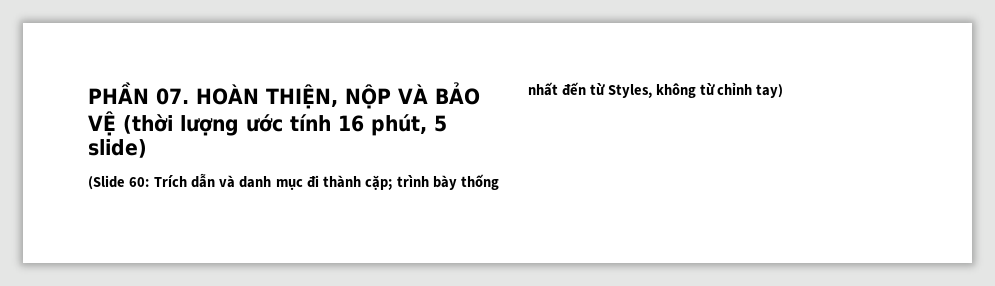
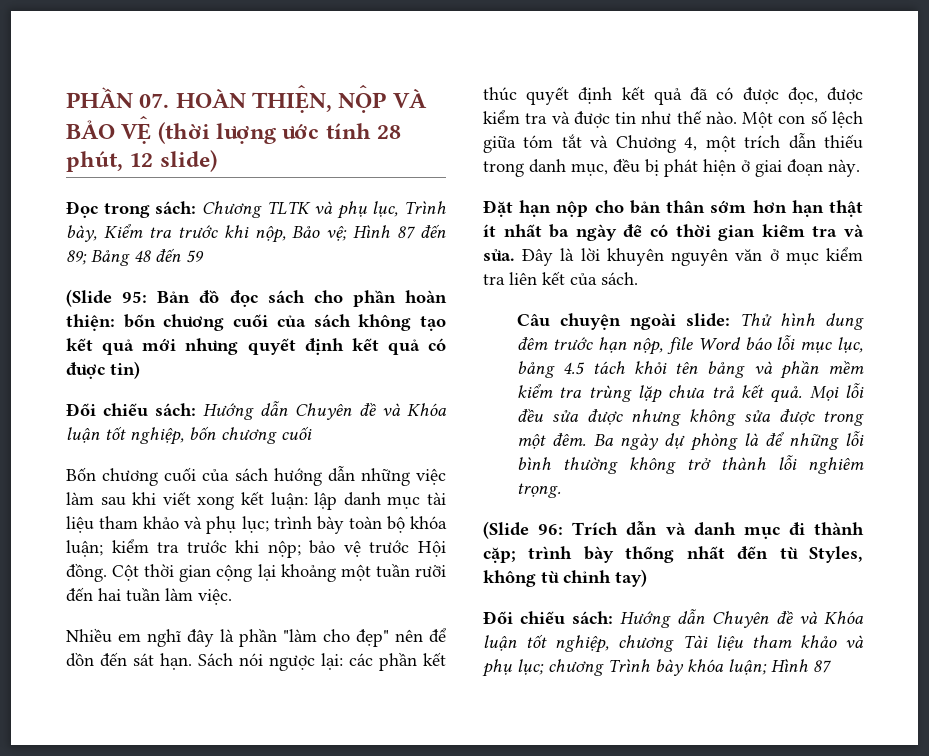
- PHẦN 07. HOÀN THIỆN, NỘP VÀ BẢO VỆ (thời lượng ước tính 16 phút, 5 slide)
- (Slide 60: Trích dẫn và danh mục đi thành cặp; trình bày thống nhất đến từ Styles, không từ chỉnh tay)
+ PHẦN 07. HOÀN THIỆN, NỘP VÀ BẢO VỆ (thời lượng ước tính 28 phút, 12 slide)
+ Đọc trong sách: Chương TLTK và phụ lục, Trình bày, Kiểm tra trước khi nộp, Bảo vệ; Hình 87 đến 89; Bảng 48 đến 59
+ (Slide 95: Bản đồ đọc sách cho phần hoàn thiện: bốn chương cuối của sách không tạo kết quả mới nhưng quyết định kết quả có được tin)
+ Đối chiếu sách: Hướng dẫn Chuyên đề và Khóa luận tốt nghiệp, bốn chương cuối
+ Bốn chương cuối của sách hướng dẫn những việc làm sau khi viết xong kết luận: lập danh mục tài liệu tham khảo và phụ lục; trình bày toàn bộ khóa luận; kiểm tra trước khi nộp; bảo vệ trước Hội đồng. Cột thời gian cộng lại khoảng một tuần rưỡi đến hai tuần làm việc.
+ Nhiều em nghĩ đây là phần "làm cho đẹp" nên để dồn đến sát hạn. Sách nói ngược lại: các phần kết thúc quyết định kết quả đã có được đọc, được kiểm tra và được tin như thế nào. Một con số lệch giữa tóm tắt và Chương 4, một trích dẫn thiếu trong danh mục, đều bị phát hiện ở giai đoạn này.
+ Đặt hạn nộp cho bản thân sớm hơn hạn thật ít nhất ba ngày để có thời gian kiểm tra và sửa. Đây là lời khuyên nguyên văn ở mục kiểm tra liên kết của sách.
+ Câu chuyện ngoài slide: Thử hình dung đêm trước hạn nộp, file Word báo lỗi mục lục, bảng 4.5 tách khỏi tên bảng và phần mềm kiểm tra trùng lặp chưa trả kết quả. Mọi lỗi đều sửa được nhưng không sửa được trong một đêm. Ba ngày dự phòng là để những lỗi bình thường không trở thành lỗi nghiêm trọng.
+ (Slide 96: Trích dẫn và danh mục đi thành cặp; trình bày thống nhất đến từ Styles, không từ chỉnh tay)
+ Đối chiếu sách: Hướng dẫn Chuyên đề và Khóa luận tốt nghiệp, chương Tài liệu tham khảo và phụ lục; chương Trình bày khóa luận; Hình 87

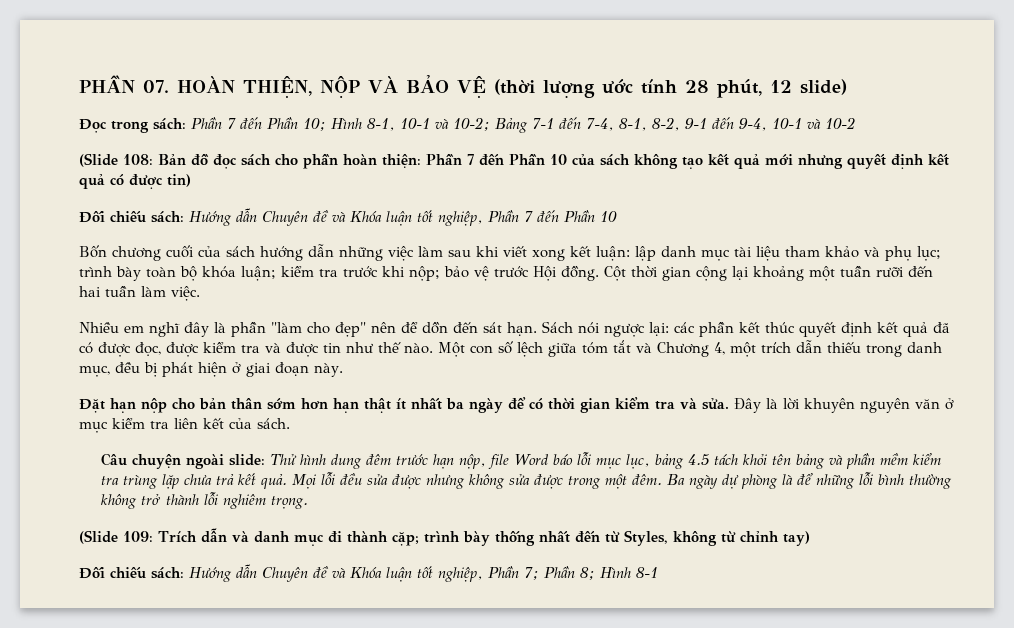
- Đọc trong sách: Chương TLTK và phụ lục, Trình bày, Kiểm tra trước khi nộp, Bảo vệ; Hình 87 đến 89; Bảng 48 đến 59
- (Slide 95: Bản đồ đọc sách cho phần hoàn thiện: bốn chương cuối của sách không tạo kết quả mới nhưng quyết định kết quả có được tin)
+ Đọc trong sách: Phần 7 đến Phần 10; Hình 8-1, 10-1 và 10-2; Bảng 7-1 đến 7-4, 8-1, 8-2, 9-1 đến 9-4, 10-1 và 10-2
+ (Slide 108: Bản đồ đọc sách cho phần hoàn thiện: Phần 7 đến Phần 10 của sách không tạo kết quả mới nhưng quyết định kết quả có được tin)
- Đối chiếu sách: Hướng dẫn Chuyên đề và Khóa luận tốt nghiệp, bốn chương cuối
+ Đối chiếu sách: Hướng dẫn Chuyên đề và Khóa luận tốt nghiệp, Phần 7 đến Phần 10
- (Slide 96: Trích dẫn và danh mục đi thành cặp; trình bày thống nhất đến từ Styles, không từ chỉnh tay)
+ (Slide 109: Trích dẫn và danh mục đi thành cặp; trình bày thống nhất đến từ Styles, không từ chỉnh tay)
- Đối chiếu sách: Hướng dẫn Chuyên đề và Khóa luận tốt nghiệp, chương Tài liệu tham khảo và phụ lục; chương Trình bày khóa luận; Hình 87
+ Đối chiếu sách: Hướng dẫn Chuyên đề và Khóa luận tốt nghiệp, Phần 7; Phần 8; Hình 8-1

